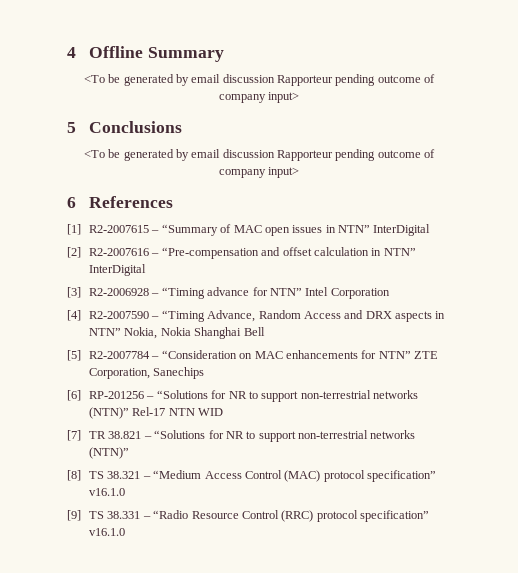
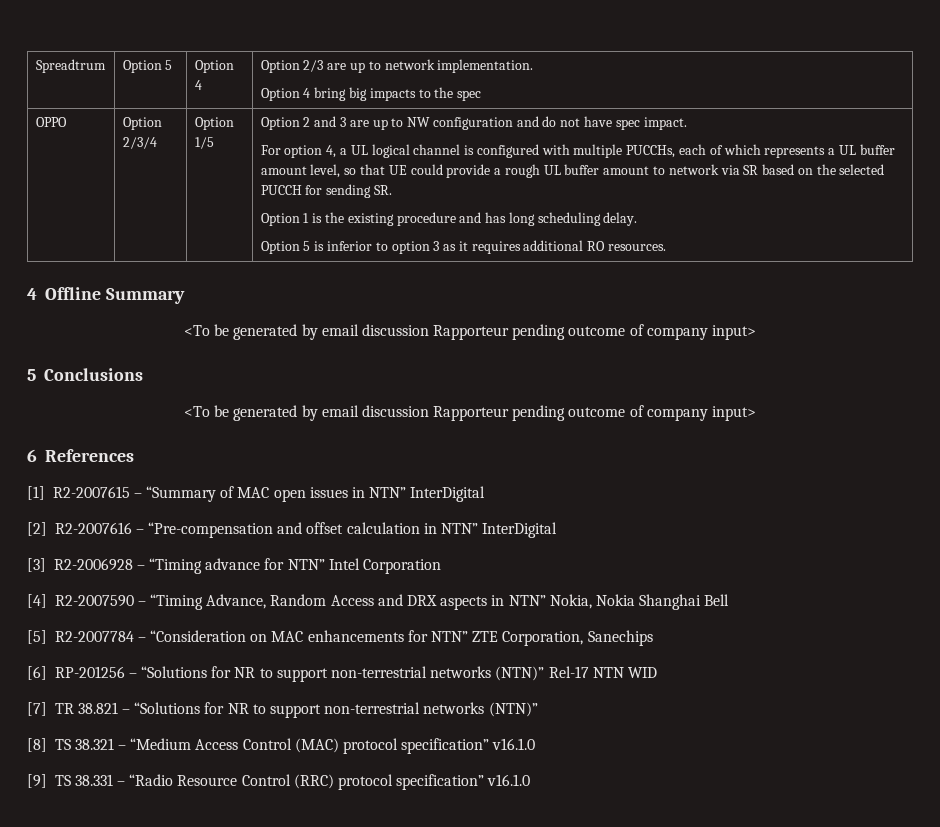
+ Spreadtrum | Option 5 | Option 4 | Option 2/3 are up to network implementation.
+ Option 4 bring big impacts to the spec
+ OPPO | Option 2/3/4 | Option 1/5 | Option 2 and 3 are up to NW configuration and do not have spec impact.
+ For option 4, a UL logical channel is configured with multiple PUCCHs, each of which represents a UL buffer amount level, so that UE could provide a rough UL buffer amount to network via SR based on the selected PUCCH for sending SR.
+ Option 1 is the existing procedure and has long scheduling delay.
+ Option 5 is inferior to option 3 as it requires additional RO resources.

